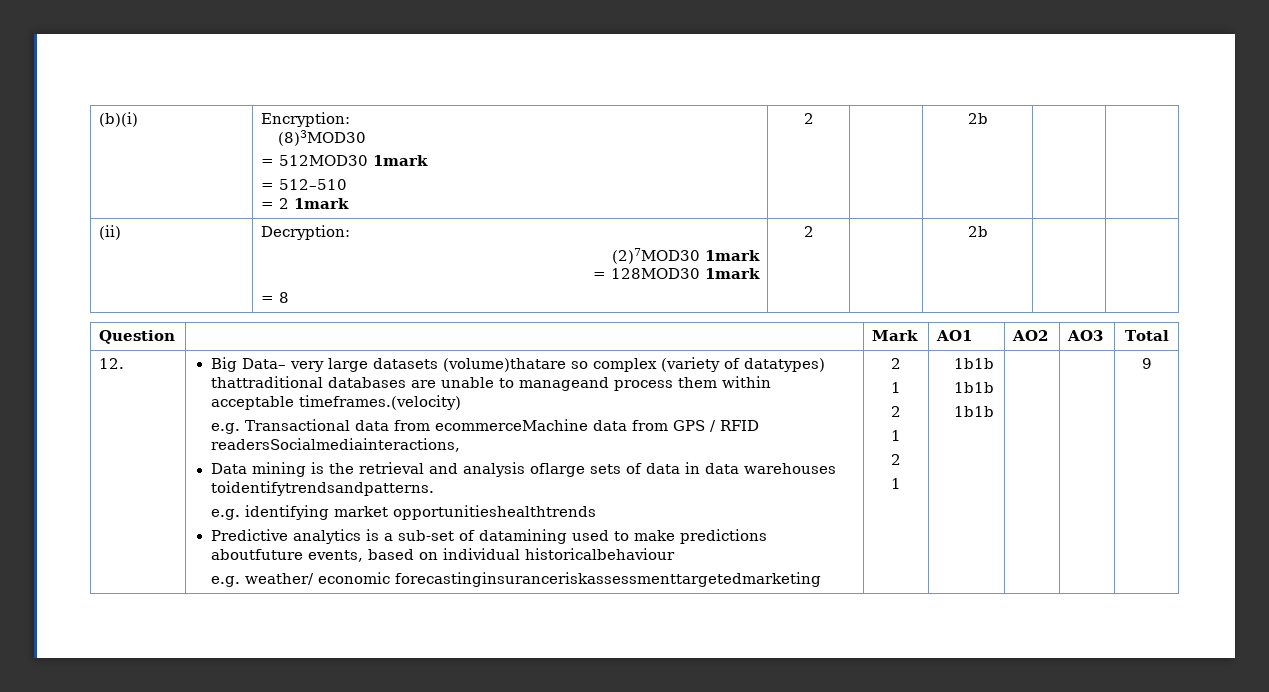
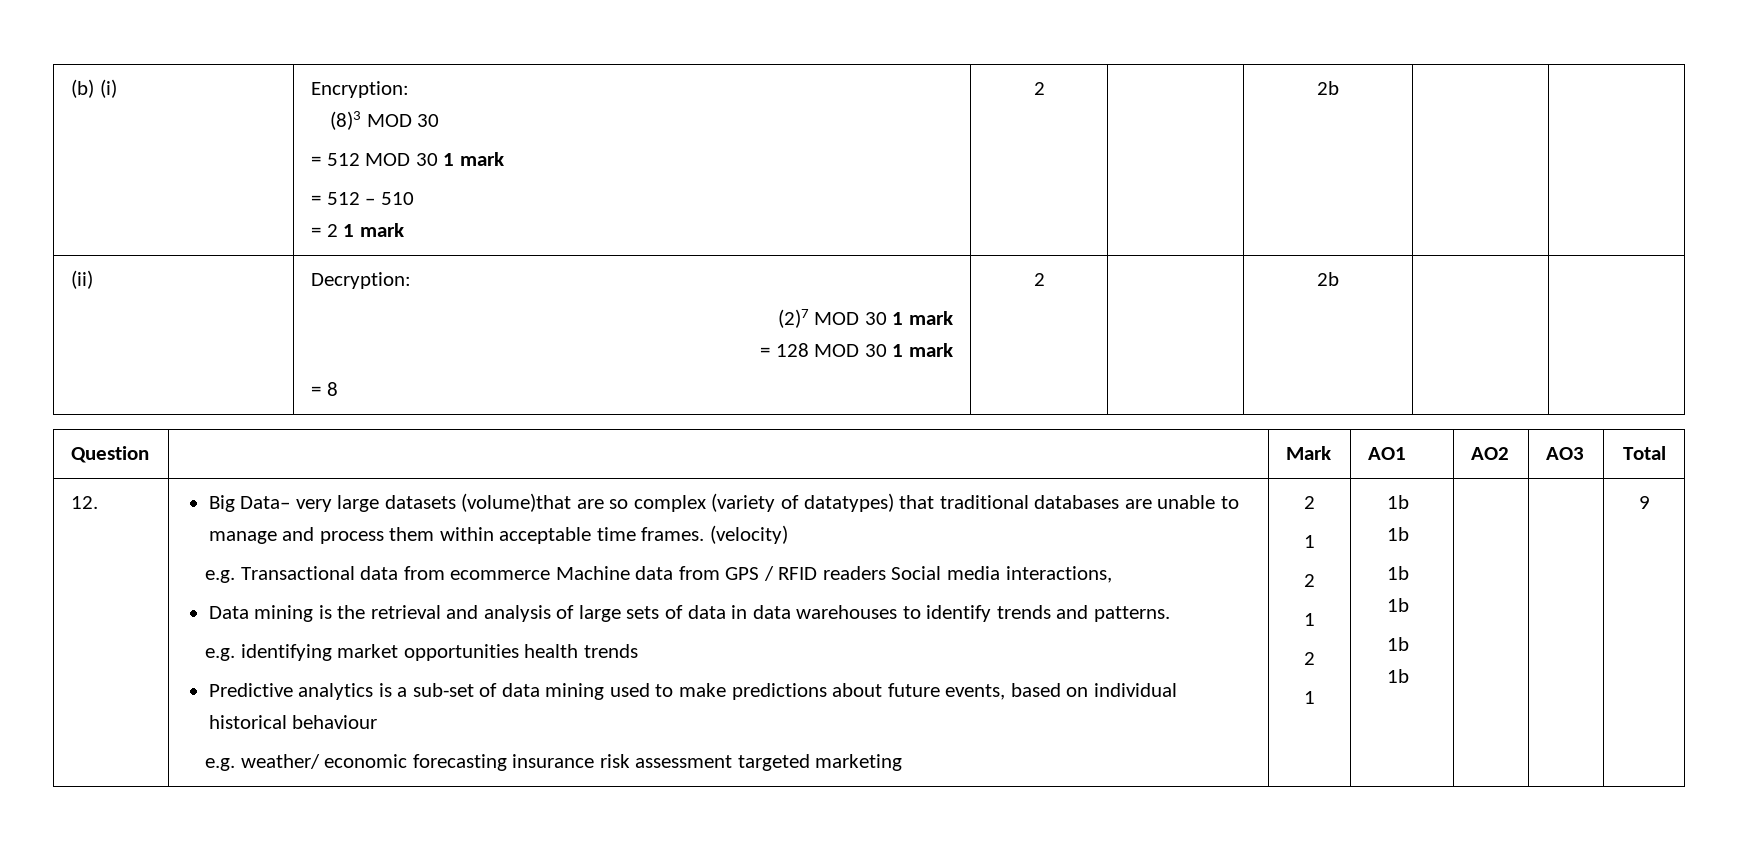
- (b)(i) | Encryption:
- (8)3MOD30
- = 512MOD30 1mark
- = 512–510
- = 2 1mark | 2 | | 2b | |
+ (b) (i) | Encryption:
+ (8)3 MOD 30
+ = 512 MOD 30 1 mark
+ = 512 – 510
+ = 2 1 mark | 2 | | 2b | |
  (ii) | Decryption:
- (2)7MOD30 1mark
- = 128MOD30 1mark
+ (2)7 MOD 30 1 mark
+ = 128 MOD 30 1 mark
- Big Data– very large datasets (volume)thatare so complex (variety of datatypes) thattraditional databases are unable to manageand process them within acceptable timeframes.(velocity)
+ Big Data– very large datasets (volume)that are so complex (variety of datatypes) that traditional databases are unable to manage and process them within acceptable time frames. (velocity)
- e.g. Transactional data from ecommerceMachine data from GPS / RFID readersSocialmediainteractions,
+ e.g. Transactional data from ecommerce Machine data from GPS / RFID readers Social media interactions,
- Data mining is the retrieval and analysis oflarge sets of data in data warehouses toidentifytrendsandpatterns.
+ Data mining is the retrieval and analysis of large sets of data in data warehouses to identify trends and patterns.
- e.g. identifying market opportunitieshealthtrends
+ e.g. identifying market opportunities health trends
- Predictive analytics is a sub-set of datamining used to make predictions aboutfuture events, based on individual historicalbehaviour
+ Predictive analytics is a sub-set of data mining used to make predictions about future events, based on individual historical behaviour
- e.g. weather/ economic forecastinginsuranceriskassessmenttargetedmarketing
+ e.g. weather/ economic forecasting insurance risk assessment targeted marketing
- 1 | 1b1b
- 1b1b
- 1b1b
+ 1 | 1b 1b
+ 1b 1b
+ 1b 1b

